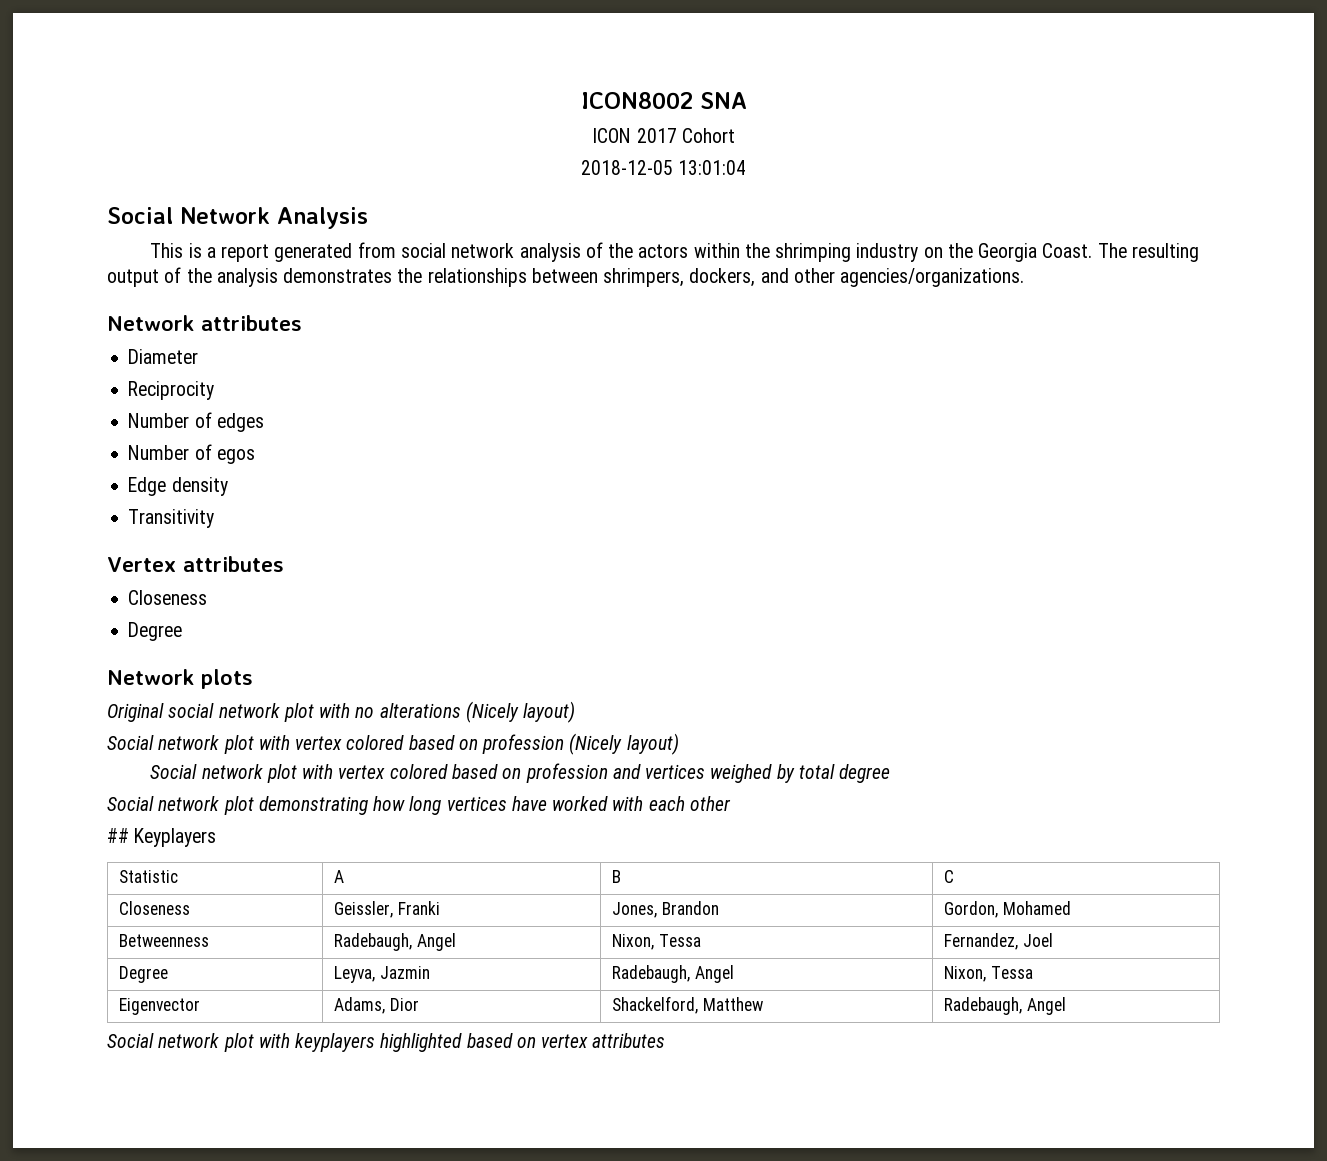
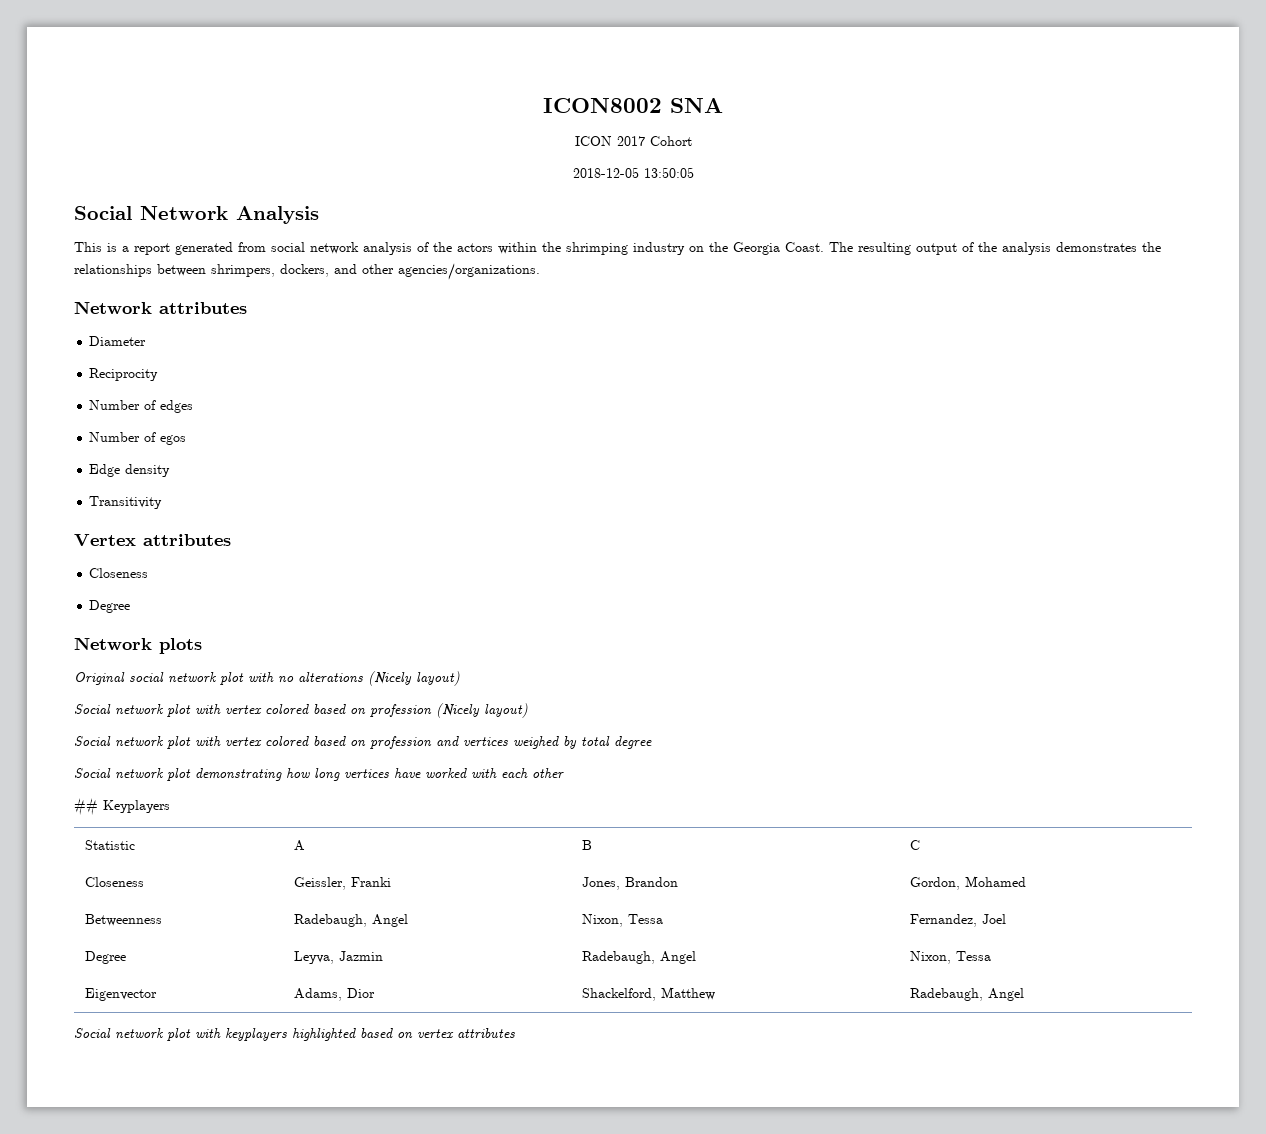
- 2018-12-05 13:01:04
+ 2018-12-05 13:50:05

